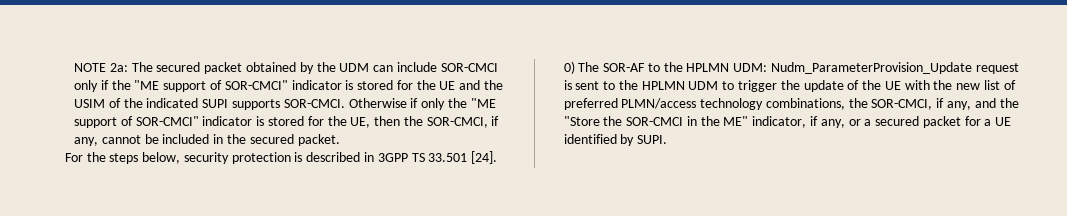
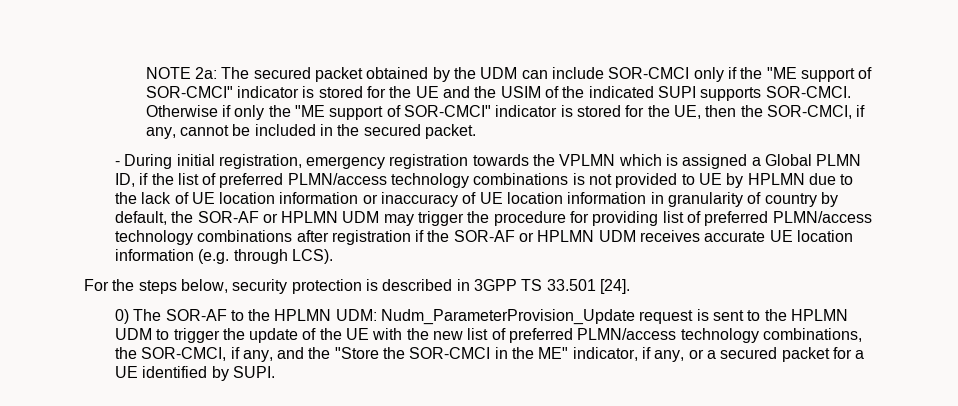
+ - During initial registration, emergency registration towards the VPLMN which is assigned a Global PLMN ID, if the list of preferred PLMN/access technology combinations is not provided to UE by HPLMN due to the lack of UE location information or inaccuracy of UE location information in granularity of country by default, the SOR-AF or HPLMN UDM may trigger the procedure for providing list of preferred PLMN/access technology combinations after registration if the SOR-AF or HPLMN UDM receives accurate UE location information (e.g. through LCS).

